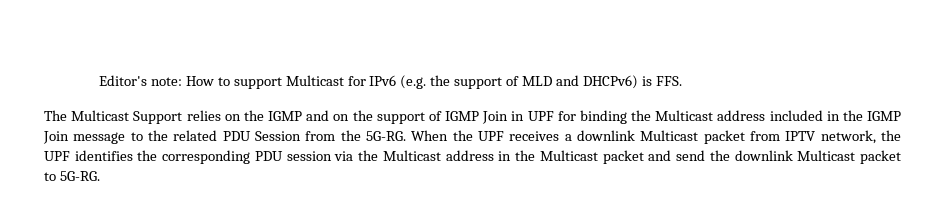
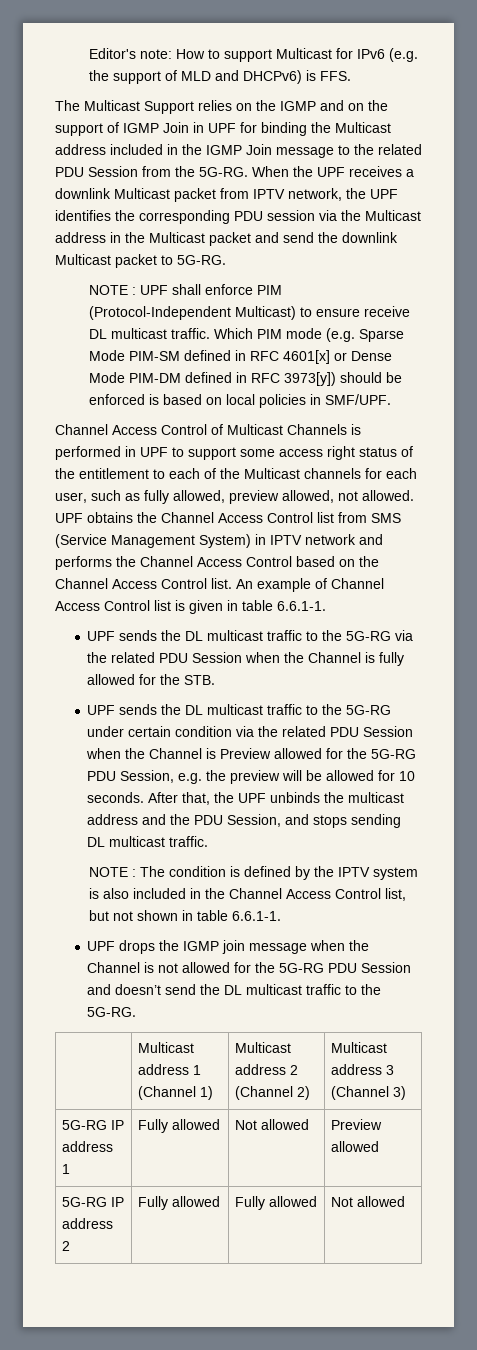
+ NOTE : UPF shall enforce PIM (Protocol-Independent Multicast) to ensure receive DL multicast traffic. Which PIM mode (e.g. Sparse Mode PIM-SM defined in RFC 4601[x] or Dense Mode PIM-DM defined in RFC 3973[y]) should be enforced is based on local policies in SMF/UPF.
+ Channel Access Control of Multicast Channels is performed in UPF to support some access right status of the entitlement to each of the Multicast channels for each user, such as fully allowed, preview allowed, not allowed. UPF obtains the Channel Access Control list from SMS (Service Management System) in IPTV network and performs the Channel Access Control based on the Channel Access Control list. An example of Channel Access Control list is given in table 6.6.1-1.
+ UPF sends the DL multicast traffic to the 5G-RG via the related PDU Session when the Channel is fully allowed for the STB.
+ UPF sends the DL multicast traffic to the 5G-RG under certain condition via the related PDU Session when the Channel is Preview allowed for the 5G-RG PDU Session, e.g. the preview will be allowed for 10 seconds. After that, the UPF unbinds the multicast address and the PDU Session, and stops sending DL multicast traffic.
+ NOTE : The condition is defined by the IPTV system is also included in the Channel Access Control list, but not shown in table 6.6.1-1.
+ UPF drops the IGMP join message when the Channel is not allowed for the 5G-RG PDU Session and doesn’t send the DL multicast traffic to the 5G-RG.
+ | Multicast address 1 (Channel 1) | Multicast address 2 (Channel 2) | Multicast address 3 (Channel 3)
+ 5G-RG IP address 1 | Fully allowed | Not allowed | Preview allowed
+ 5G-RG IP address 2 | Fully allowed | Fully allowed | Not allowed

